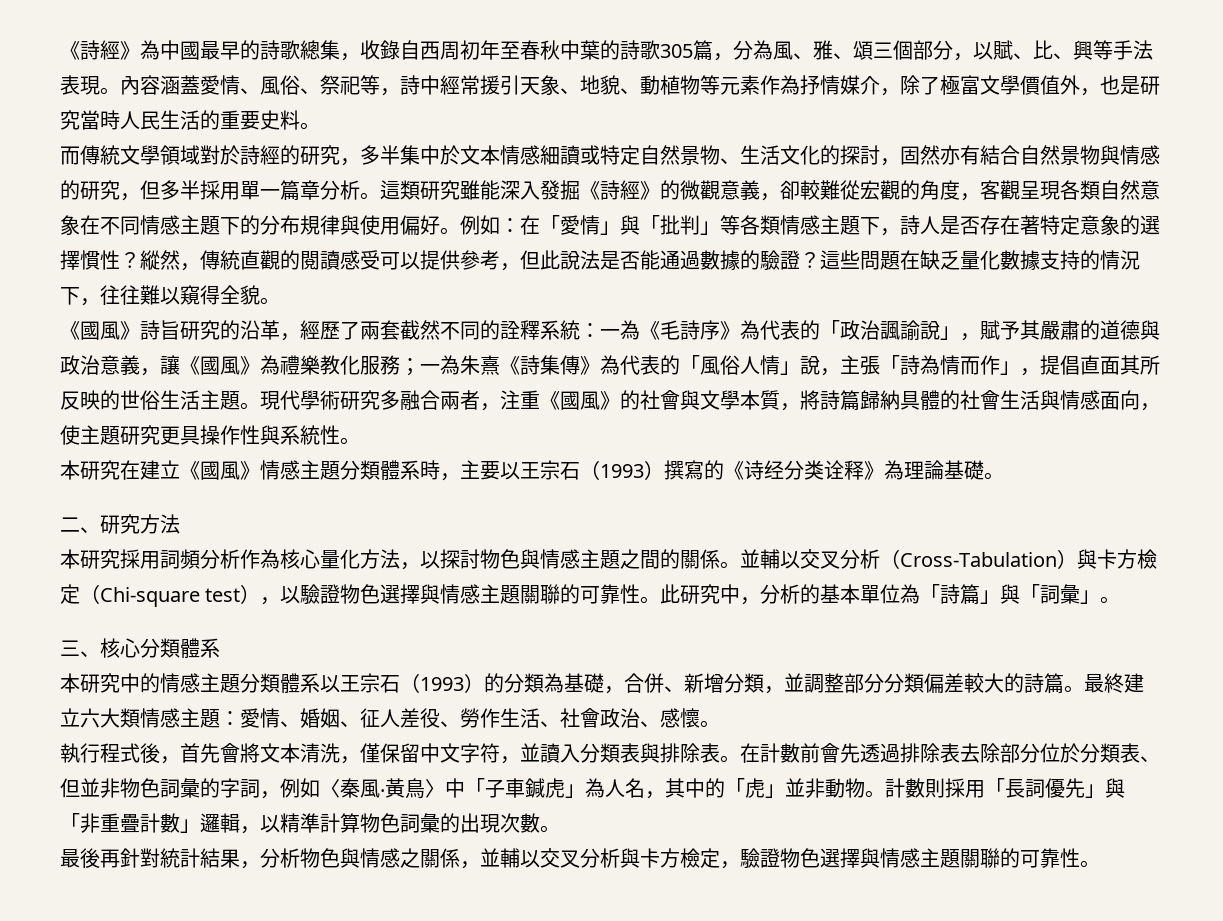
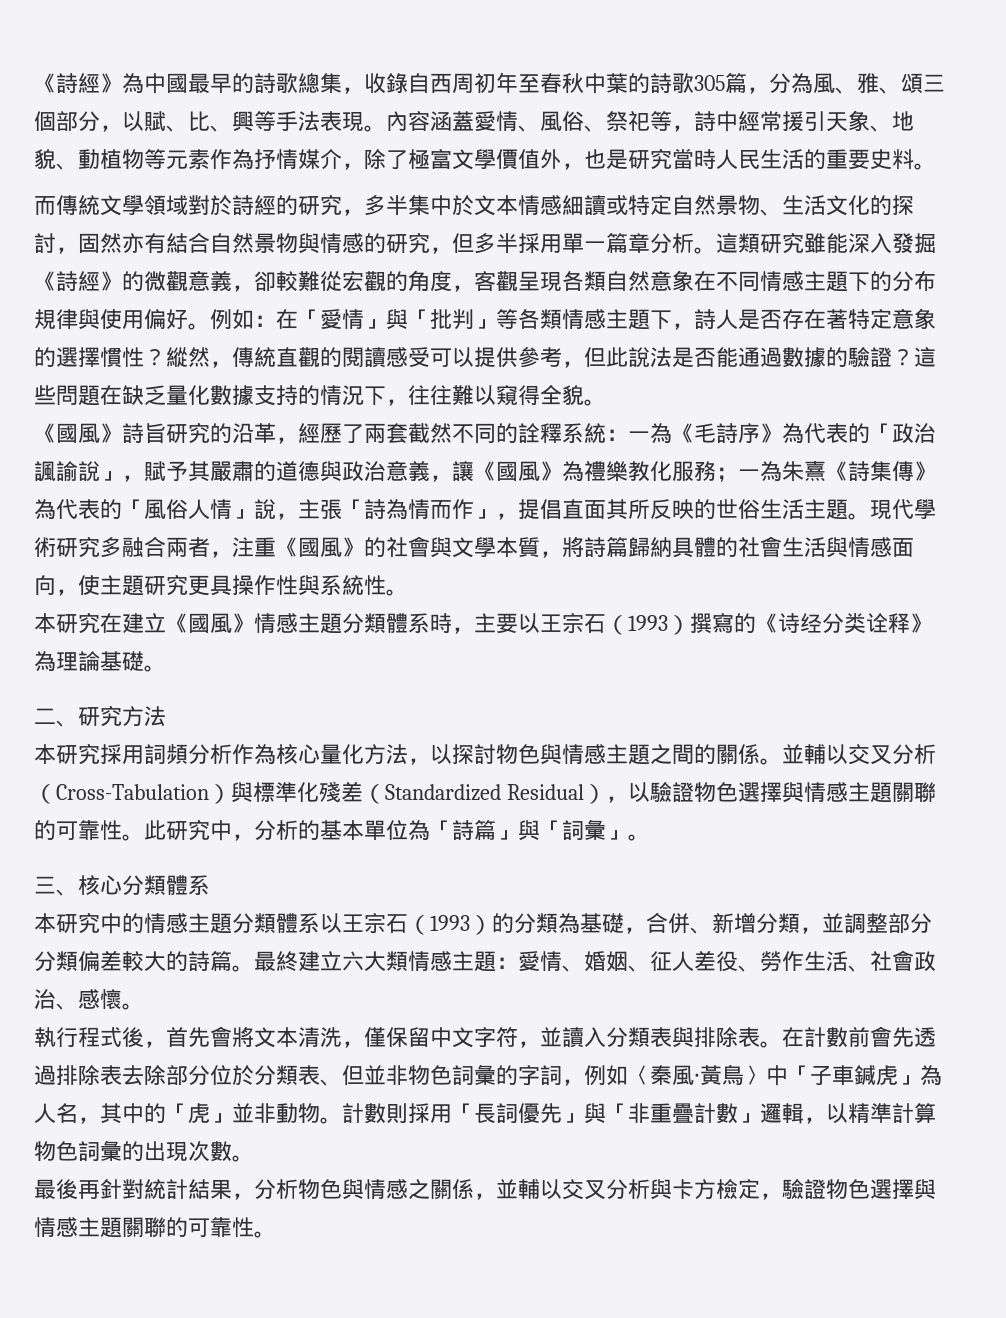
- 並輔以交叉分析（Cross-Tabulation）與卡方檢定（Chi-square test），以驗證物色選擇與情感主題關聯的可靠性。
+ 並輔以交叉分析（Cross-Tabulation）與標準化殘差（Standardized Residual），以驗證物色選擇與情感主題關聯的可靠性。

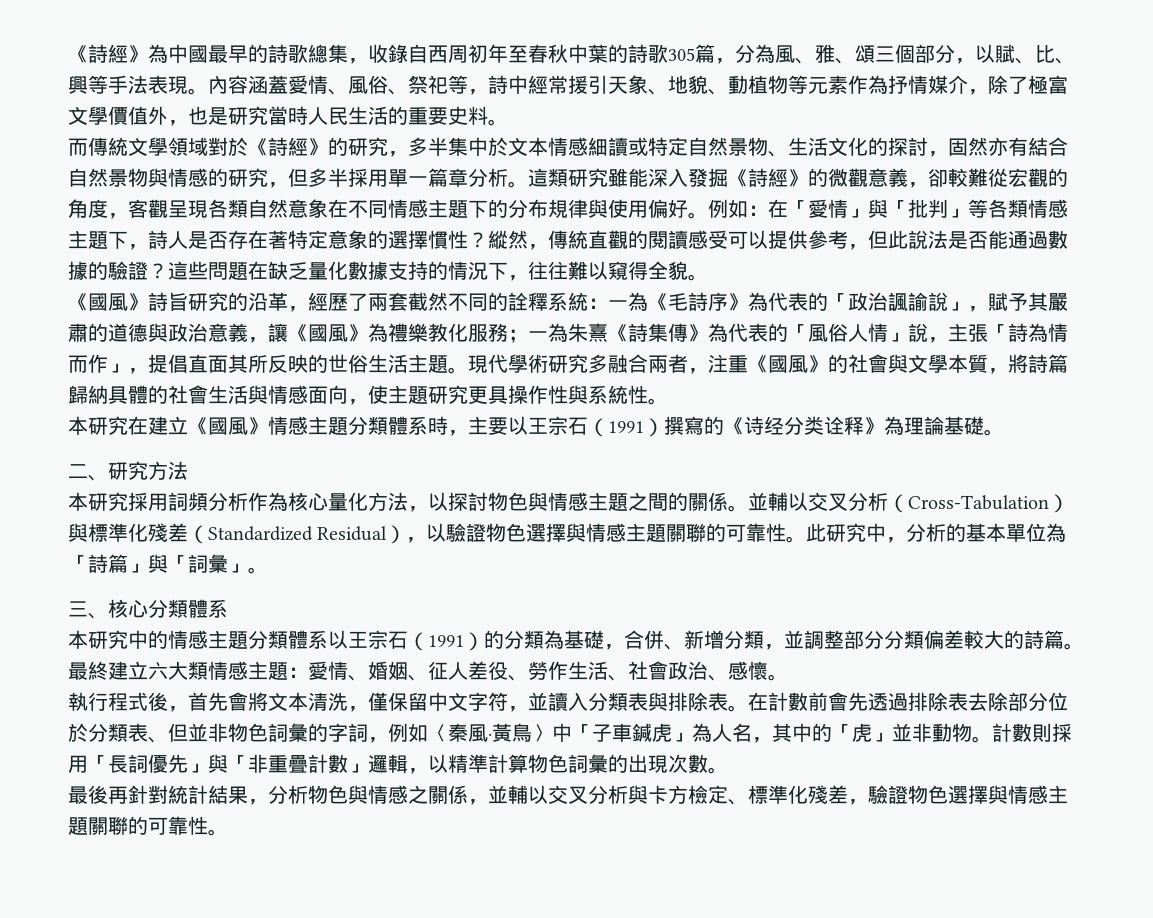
- 而傳統文學領域對於詩經的研究，多半集中於文本情感細讀或特定自然景物、生活文化的探討，固然亦有結合自然景物與情感的研究，但多半採用單一篇章分析。
+ 而傳統文學領域對於《詩經》的研究，多半集中於文本情感細讀或特定自然景物、生活文化的探討，固然亦有結合自然景物與情感的研究，但多半採用單一篇章分析。
- 本研究在建立《國風》情感主題分類體系時，主要以王宗石（1993）撰寫的《诗经分类诠释》為理論基礎。
+ 本研究在建立《國風》情感主題分類體系時，主要以王宗石（1991）撰寫的《诗经分类诠释》為理論基礎。
- 本研究中的情感主題分類體系以王宗石（1993）的分類為基礎，合併、新增分類，並調整部分分類偏差較大的詩篇。
+ 本研究中的情感主題分類體系以王宗石（1991）的分類為基礎，合併、新增分類，並調整部分分類偏差較大的詩篇。
- 最後再針對統計結果，分析物色與情感之關係，並輔以交叉分析與卡方檢定，驗證物色選擇與情感主題關聯的可靠性。
+ 最後再針對統計結果，分析物色與情感之關係，並輔以交叉分析與卡方檢定、標準化殘差，驗證物色選擇與情感主題關聯的可靠性。

